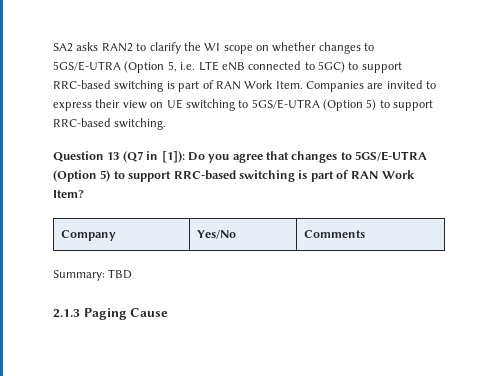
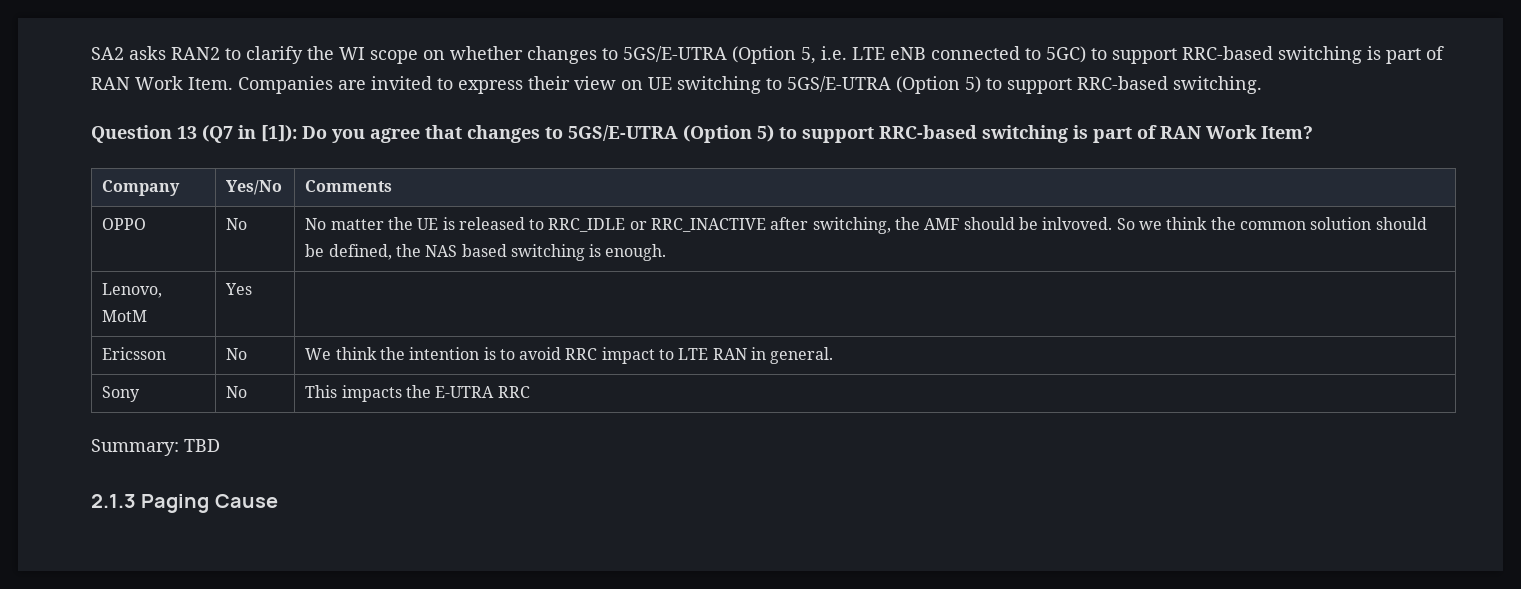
+ OPPO | No | No matter the UE is released to RRC_IDLE or RRC_INACTIVE after switching, the AMF should be inlvoved. So we think the common solution should be defined, the NAS based switching is enough.
+ Lenovo, MotM | Yes |
+ Ericsson | No | We think the intention is to avoid RRC impact to LTE RAN in general.
+ Sony | No | This impacts the E-UTRA RRC

